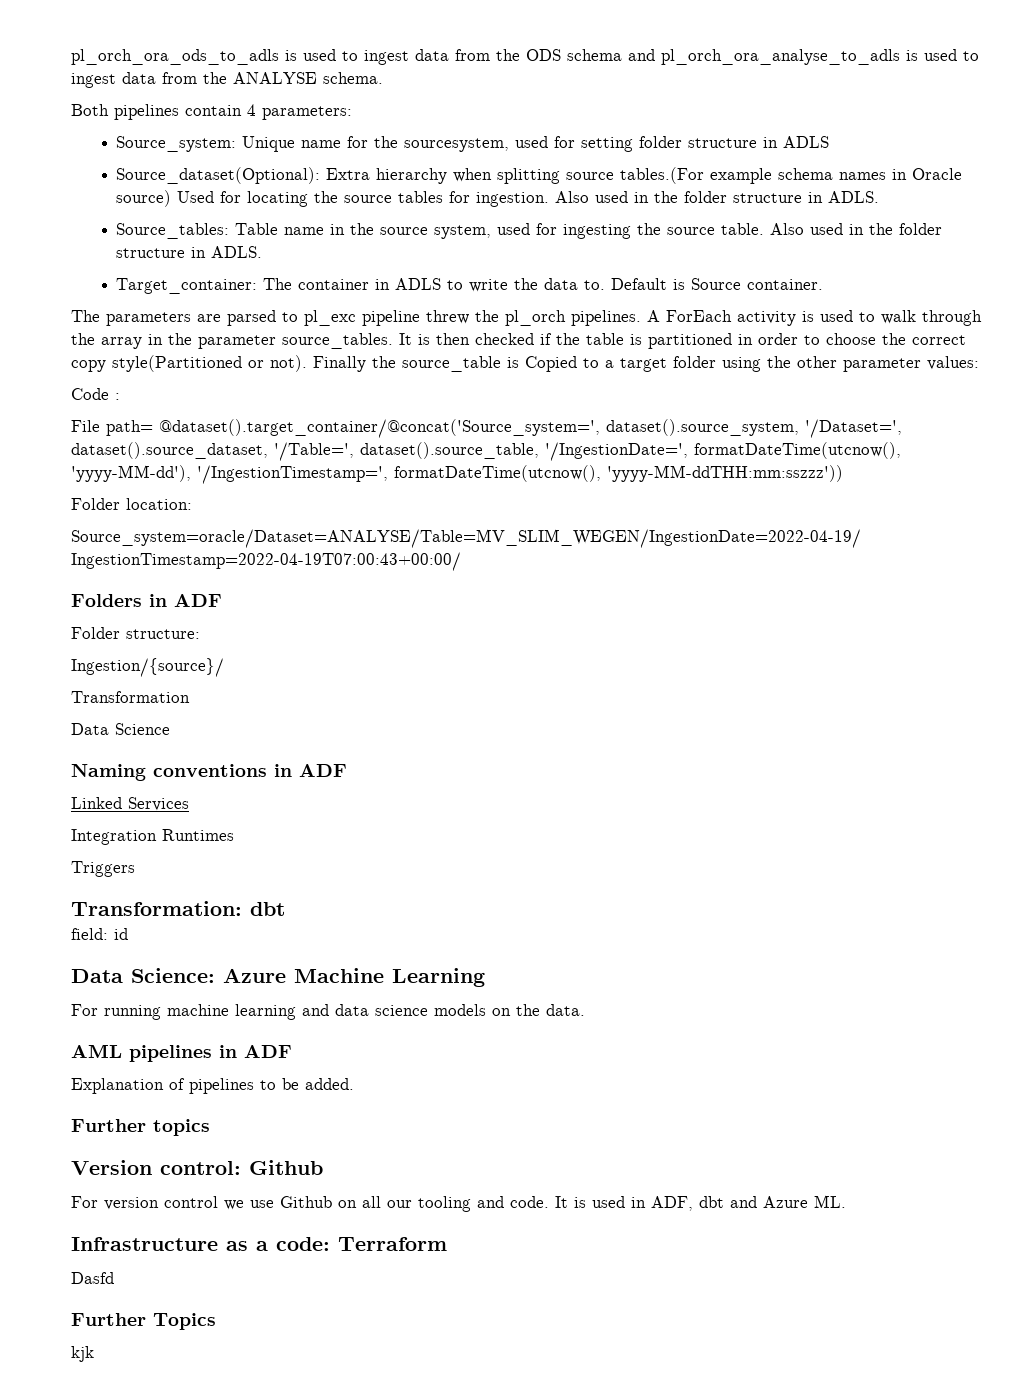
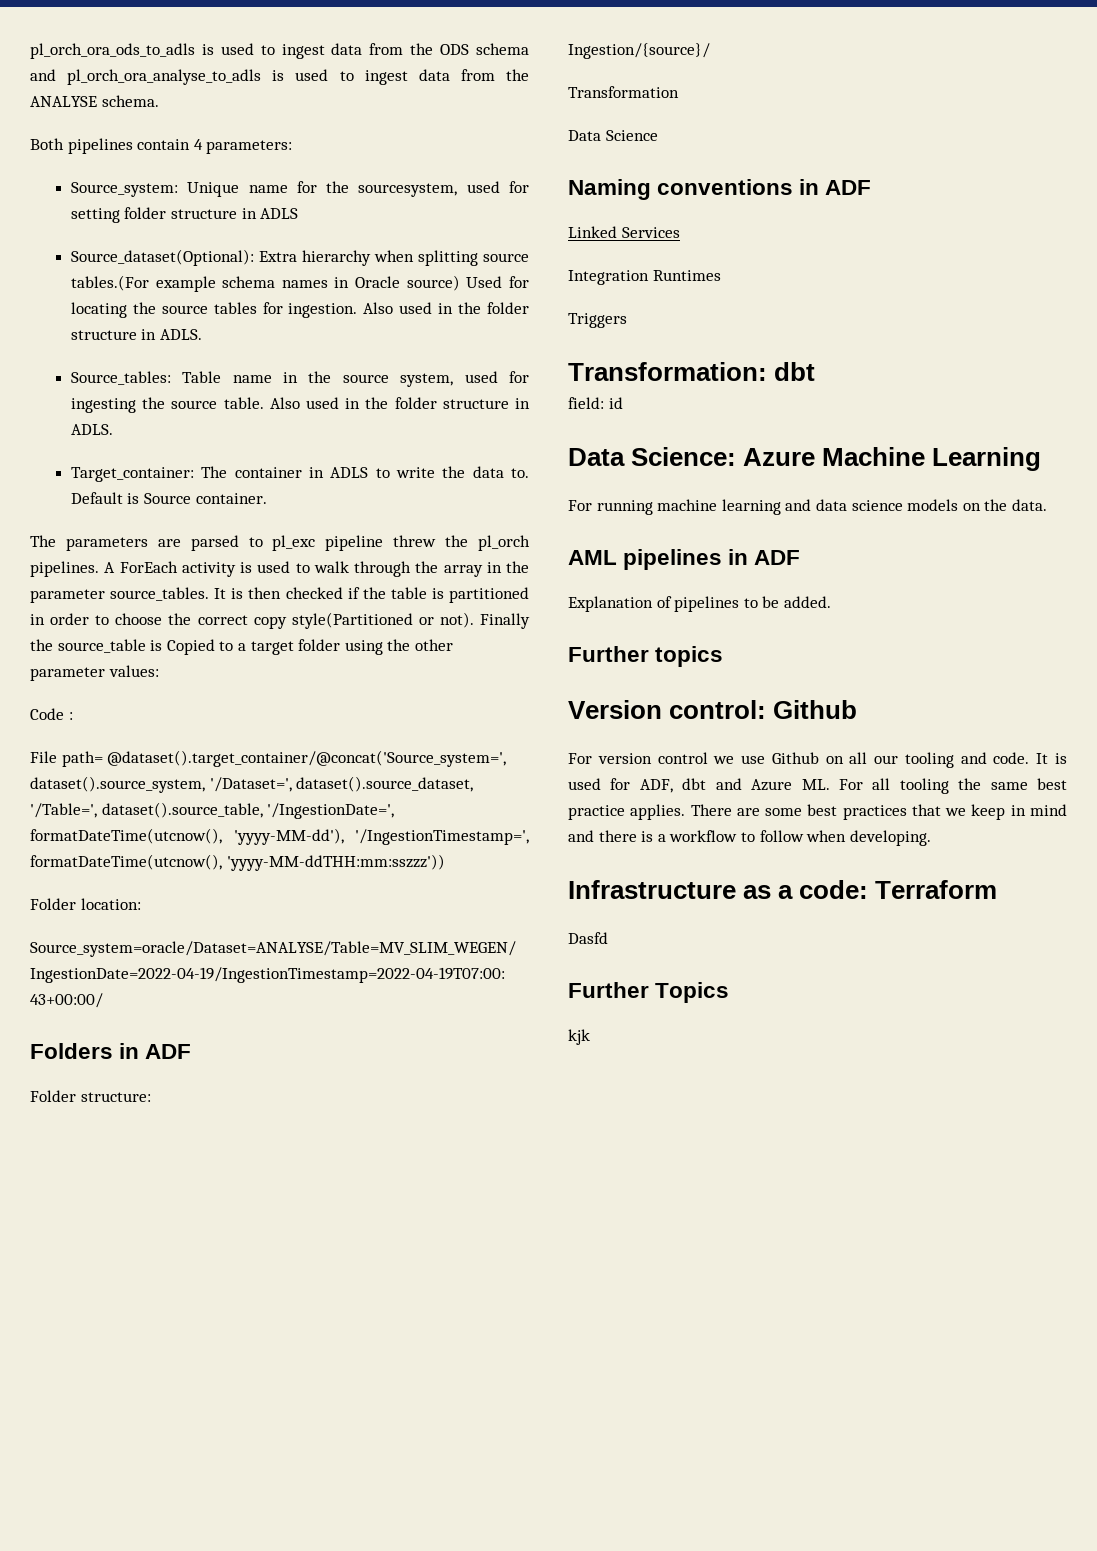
- It is used in ADF, dbt and Azure ML.
+ It is used for ADF, dbt and Azure ML. For all tooling the same best practice applies. There are some best practices that we keep in mind and there is a workflow to follow when developing.

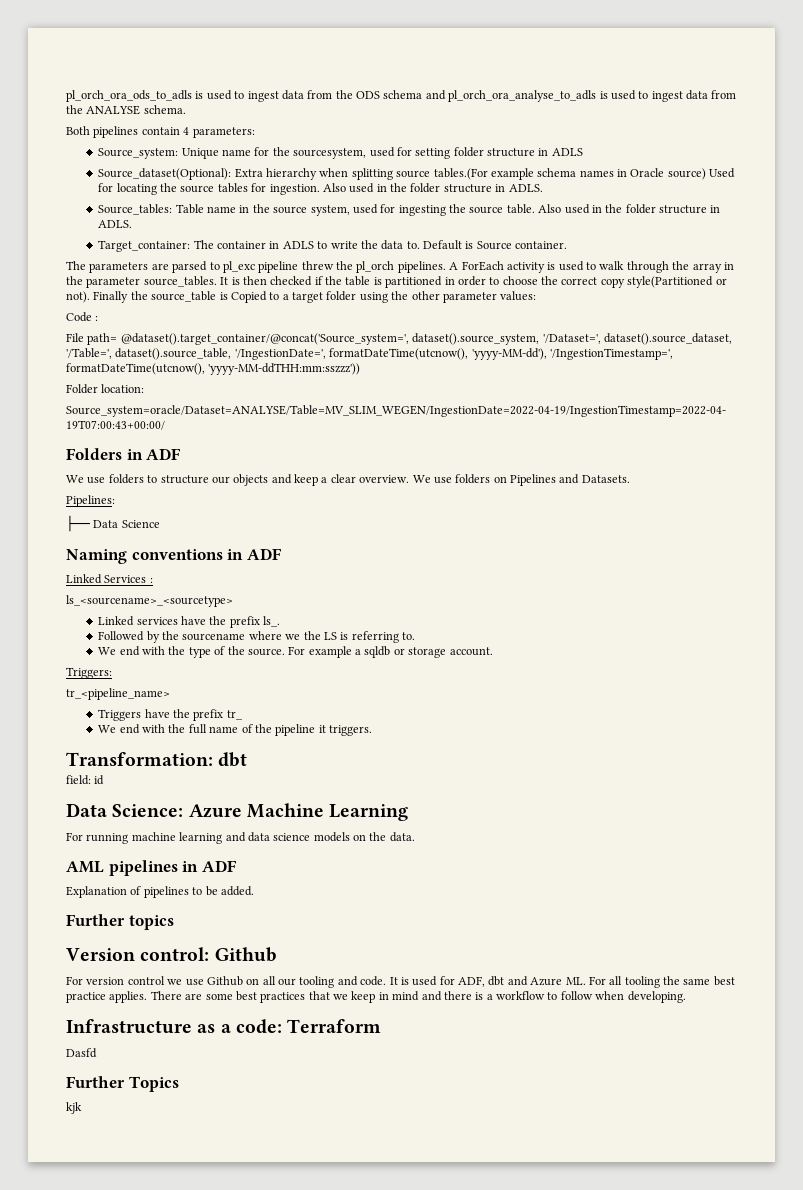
- Folder structure:
- Ingestion/{source}/
- Transformation
- Data Science
+ We use folders to structure our objects and keep a clear overview. We use folders on Pipelines and Datasets.
+ Pipelines:
+ ├── Data Science
- Linked Services
- Integration Runtimes
- Triggers
+ Linked Services :
+ ls_<sourcename>_<sourcetype>
+ Linked services have the prefix ls_.
+ Followed by the sourcename where we the LS is referring to.
+ We end with the type of the source. For example a sqldb or storage account.
+ Triggers:
+ tr_<pipeline_name>
+ Triggers have the prefix tr_
+ We end with the full name of the pipeline it triggers.

